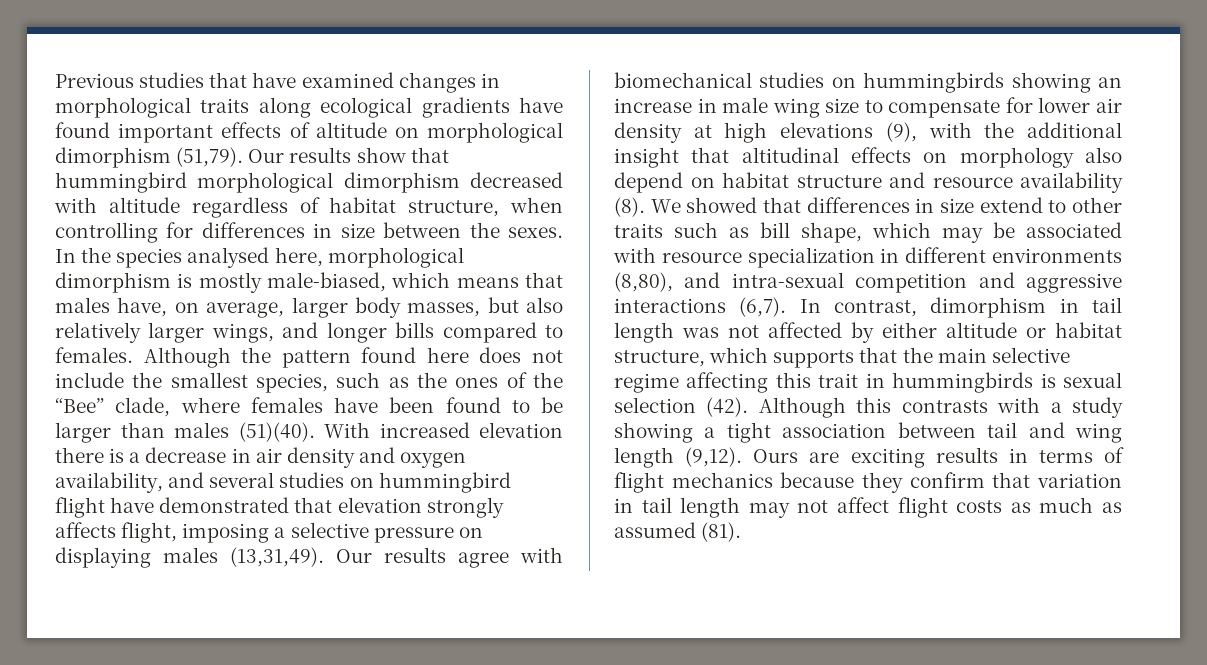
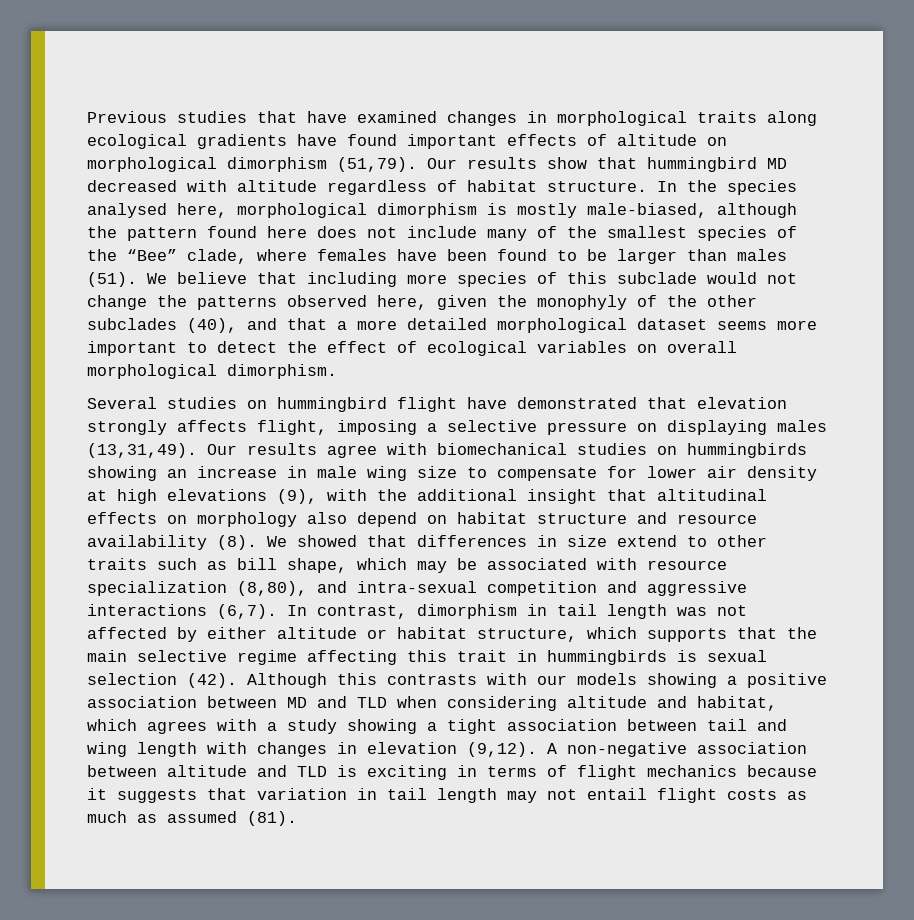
- Our results show that hummingbird morphological dimorphism decreased with altitude regardless of habitat structure, when controlling for differences in size between the sexes.
+ Our results show that hummingbird MD decreased with altitude regardless of habitat structure.
- In the species analysed here, morphological dimorphism is mostly male-biased, which means that males have, on average, larger body masses, but also relatively larger wings, and longer bills compared to females. Although the pattern found here does not include the smallest species, such as the ones of the “Bee” clade, where females have been found to be larger than males (51)(40). With increased elevation there is a decrease in air density and oxygen availability, and several studies on hummingbird flight have demonstrated that elevation strongly affects flight, imposing a selective pressure on displaying males (13,31,49).
+ In the species analysed here, morphological dimorphism is mostly male-biased, although the pattern found here does not include many of the smallest species of the “Bee” clade, where females have been found to be larger than males (51). We believe that including more species of this subclade would not change the patterns observed here, given the monophyly of the other subclades (40), and that a more detailed morphological dataset seems more important to detect the effect of ecological variables on overall morphological dimorphism.
+ Several studies on hummingbird flight have demonstrated that elevation strongly affects flight, imposing a selective pressure on displaying males (13,31,49).
- We showed that differences in size extend to other traits such as bill shape, which may be associated with resource specialization in different environments (8,80), and intra-sexual competition and aggressive interactions (6,7).
+ We showed that differences in size extend to other traits such as bill shape, which may be associated with resource specialization (8,80), and intra-sexual competition and aggressive interactions (6,7).
- Although this contrasts with a study showing a tight association between tail and wing length (9,12). Ours are exciting results in terms of flight mechanics because they confirm that variation in tail length may not affect flight costs as much as assumed (81).
+ Although this contrasts with our models showing a positive association between MD and TLD when considering altitude and habitat, which agrees with a study showing a tight association between tail and wing length with changes in elevation (9,12). A non-negative association between altitude and TLD is exciting in terms of flight mechanics because it suggests that variation in tail length may not entail flight costs as much as assumed (81).

